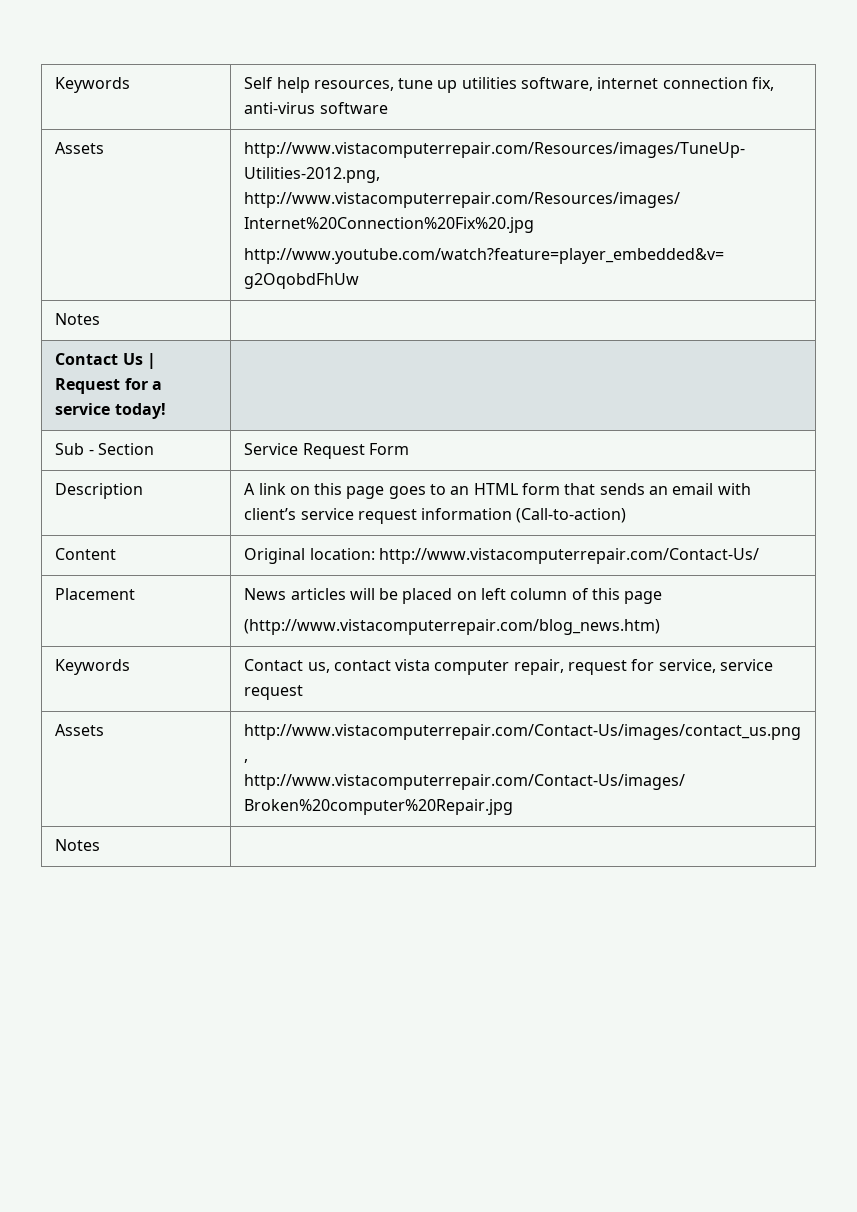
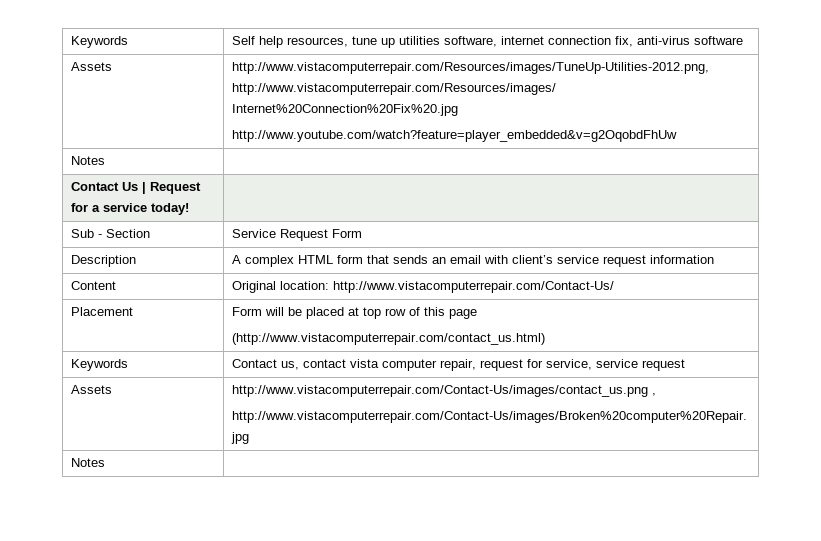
- Description | A link on this page goes to an HTML form that sends an email with client’s service request information (Call-to-action)
+ Description | A complex HTML form that sends an email with client’s service request information
- Placement | News articles will be placed on left column of this page
- (http://www.vistacomputerrepair.com/blog_news.htm)
+ Placement | Form will be placed at top row of this page
+ (http://www.vistacomputerrepair.com/contact_us.html)

